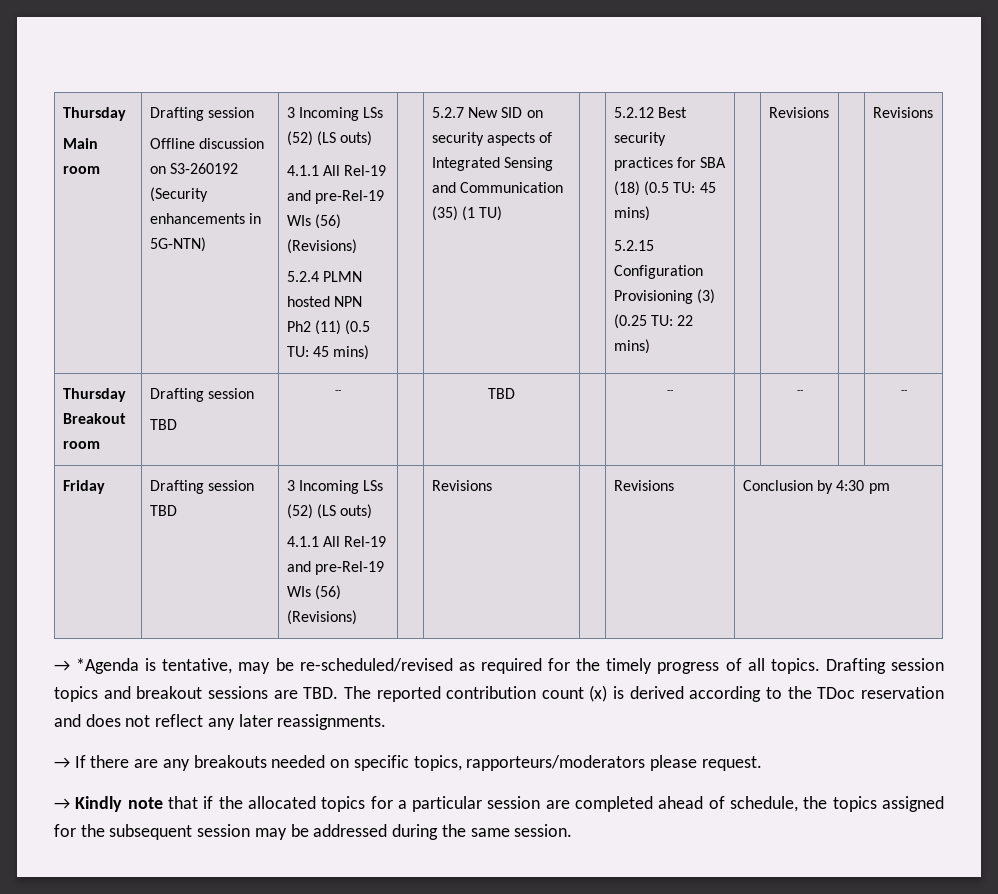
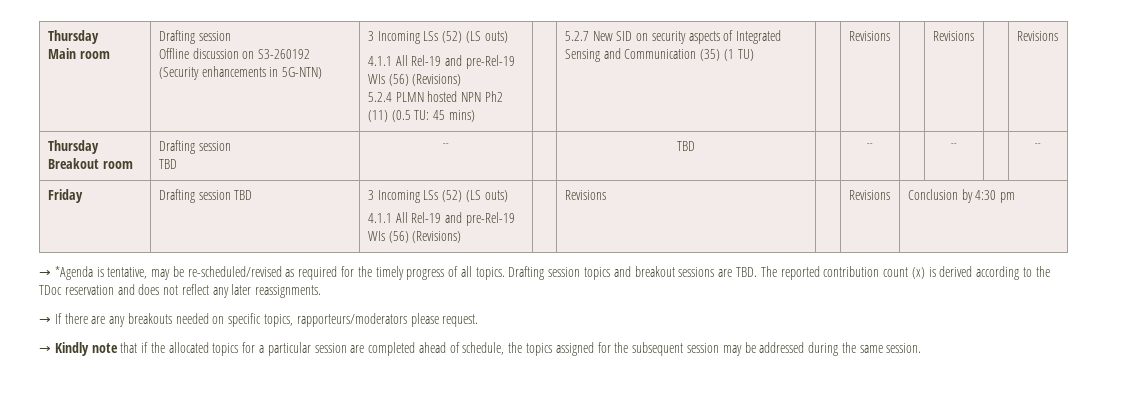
- 5.2.7 New SID on security aspects of Integrated Sensing and Communication (35) (1 TU) | | 5.2.12 Best security practices for SBA (18) (0.5 TU: 45 mins)
- 5.2.15 Configuration Provisioning (3) (0.25 TU: 22 mins)
+ 5.2.7 New SID on security aspects of Integrated Sensing and Communication (35) (1 TU) | | Revisions

